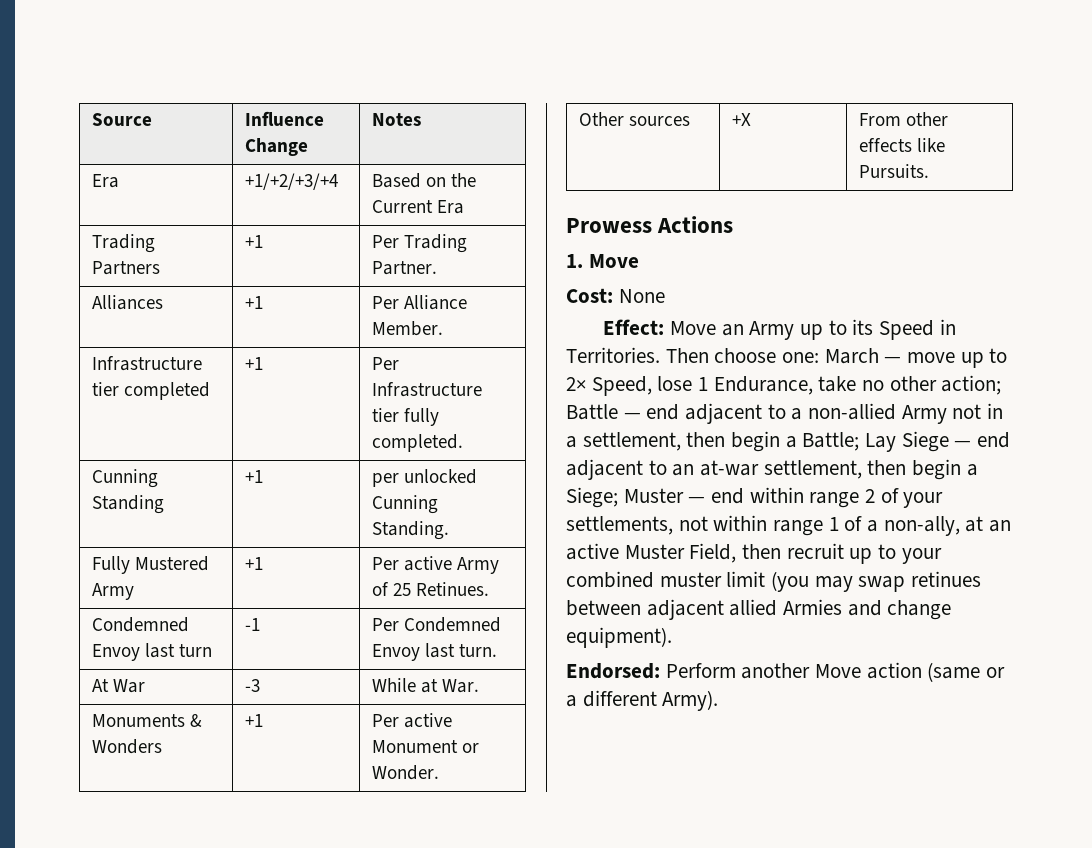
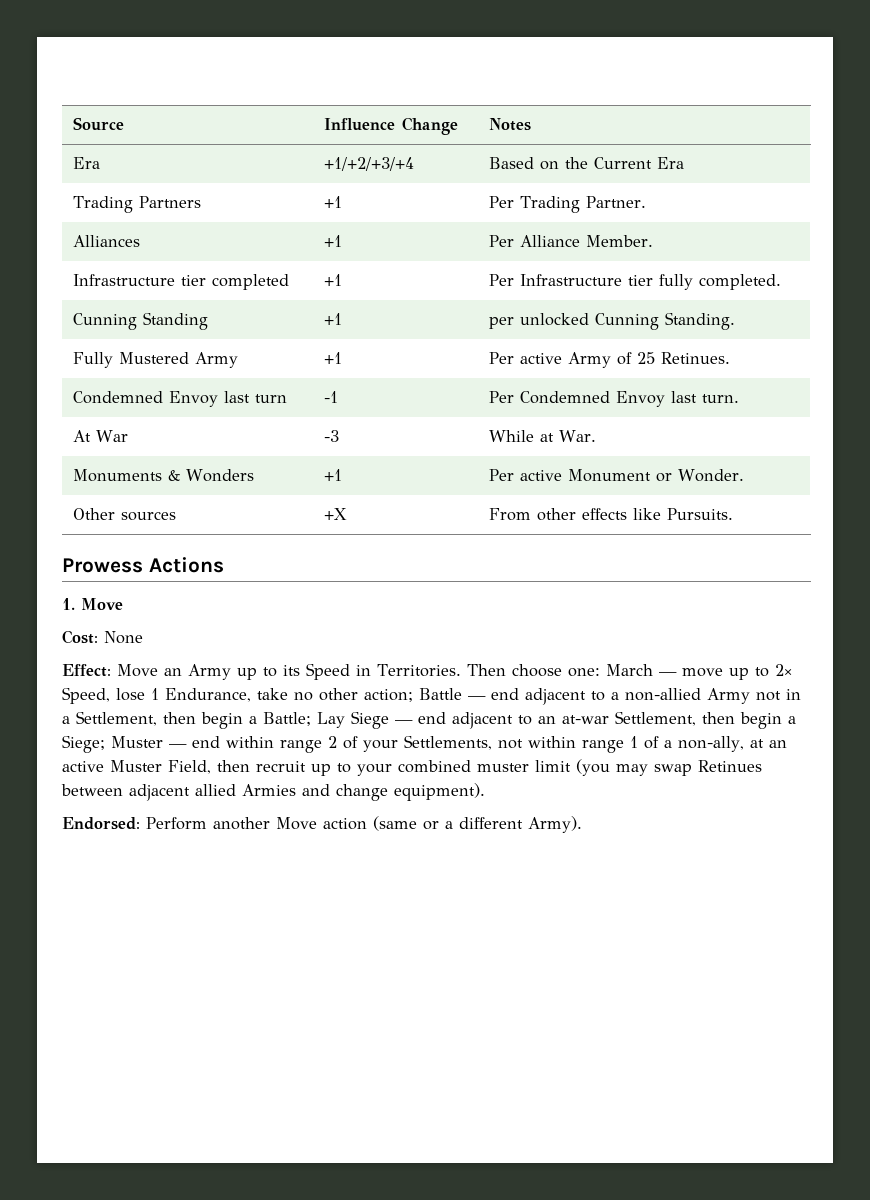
- Battle — end adjacent to a non-allied Army not in a settlement, then begin a Battle;
+ Battle — end adjacent to a non-allied Army not in a Settlement, then begin a Battle;
- Lay Siege — end adjacent to an at-war settlement, then begin a Siege;
+ Lay Siege — end adjacent to an at-war Settlement, then begin a Siege;
- Muster — end within range 2 of your settlements, not within range 1 of a non-ally, at an active Muster Field, then recruit up to your combined muster limit (you may swap retinues between adjacent allied Armies and change equipment).
+ Muster — end within range 2 of your Settlements, not within range 1 of a non-ally, at an active Muster Field, then recruit up to your combined muster limit (you may swap Retinues between adjacent allied Armies and change equipment).

